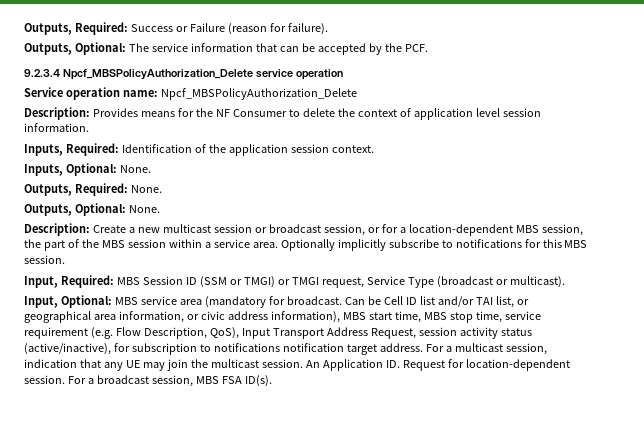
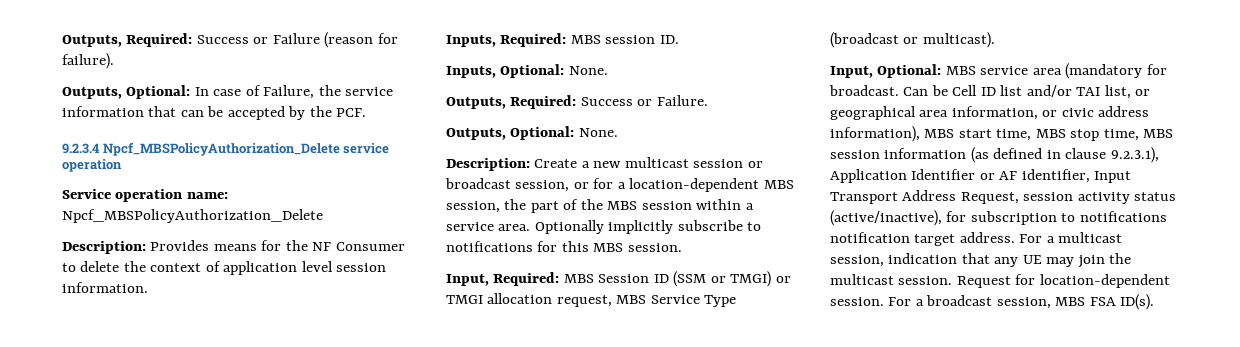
- Outputs, Optional: The service information that can be accepted by the PCF.
+ Outputs, Optional: In case of Failure, the service information that can be accepted by the PCF.
- Inputs, Required: Identification of the application session context.
+ Inputs, Required: MBS session ID.
- Outputs, Required: None.
+ Outputs, Required: Success or Failure.
- Input, Required: MBS Session ID (SSM or TMGI) or TMGI request, Service Type (broadcast or multicast).
+ Input, Required: MBS Session ID (SSM or TMGI) or TMGI allocation request, MBS Service Type (broadcast or multicast).
- Can be Cell ID list and/or TAI list, or geographical area information, or civic address information), MBS start time, MBS stop time, service requirement (e.g. Flow Description, QoS), Input Transport Address Request, session activity status (active/inactive), for subscription to notifications notification target address.
+ Can be Cell ID list and/or TAI list, or geographical area information, or civic address information), MBS start time, MBS stop time, MBS session information (as defined in clause 9.2.3.1), Application Identifier or AF identifier, Input Transport Address Request, session activity status (active/inactive), for subscription to notifications notification target address.
- An Application ID. Request for location-dependent session.
+ Request for location-dependent session.

